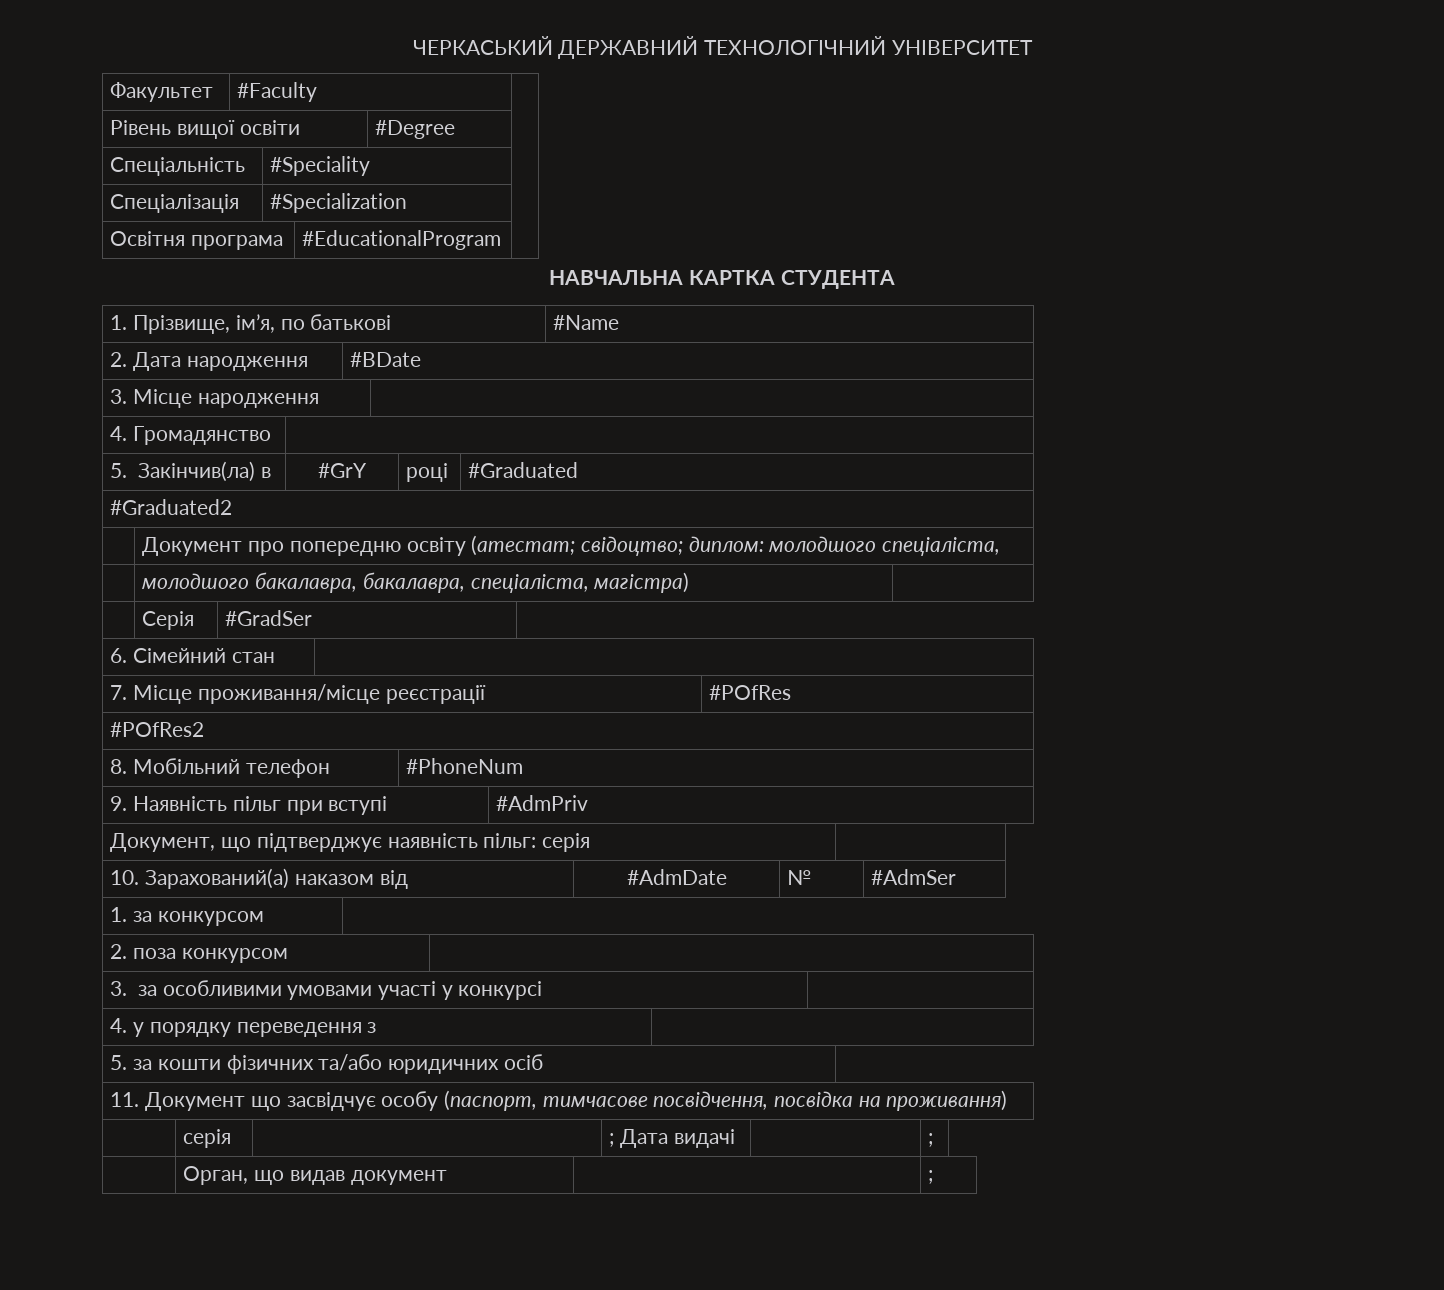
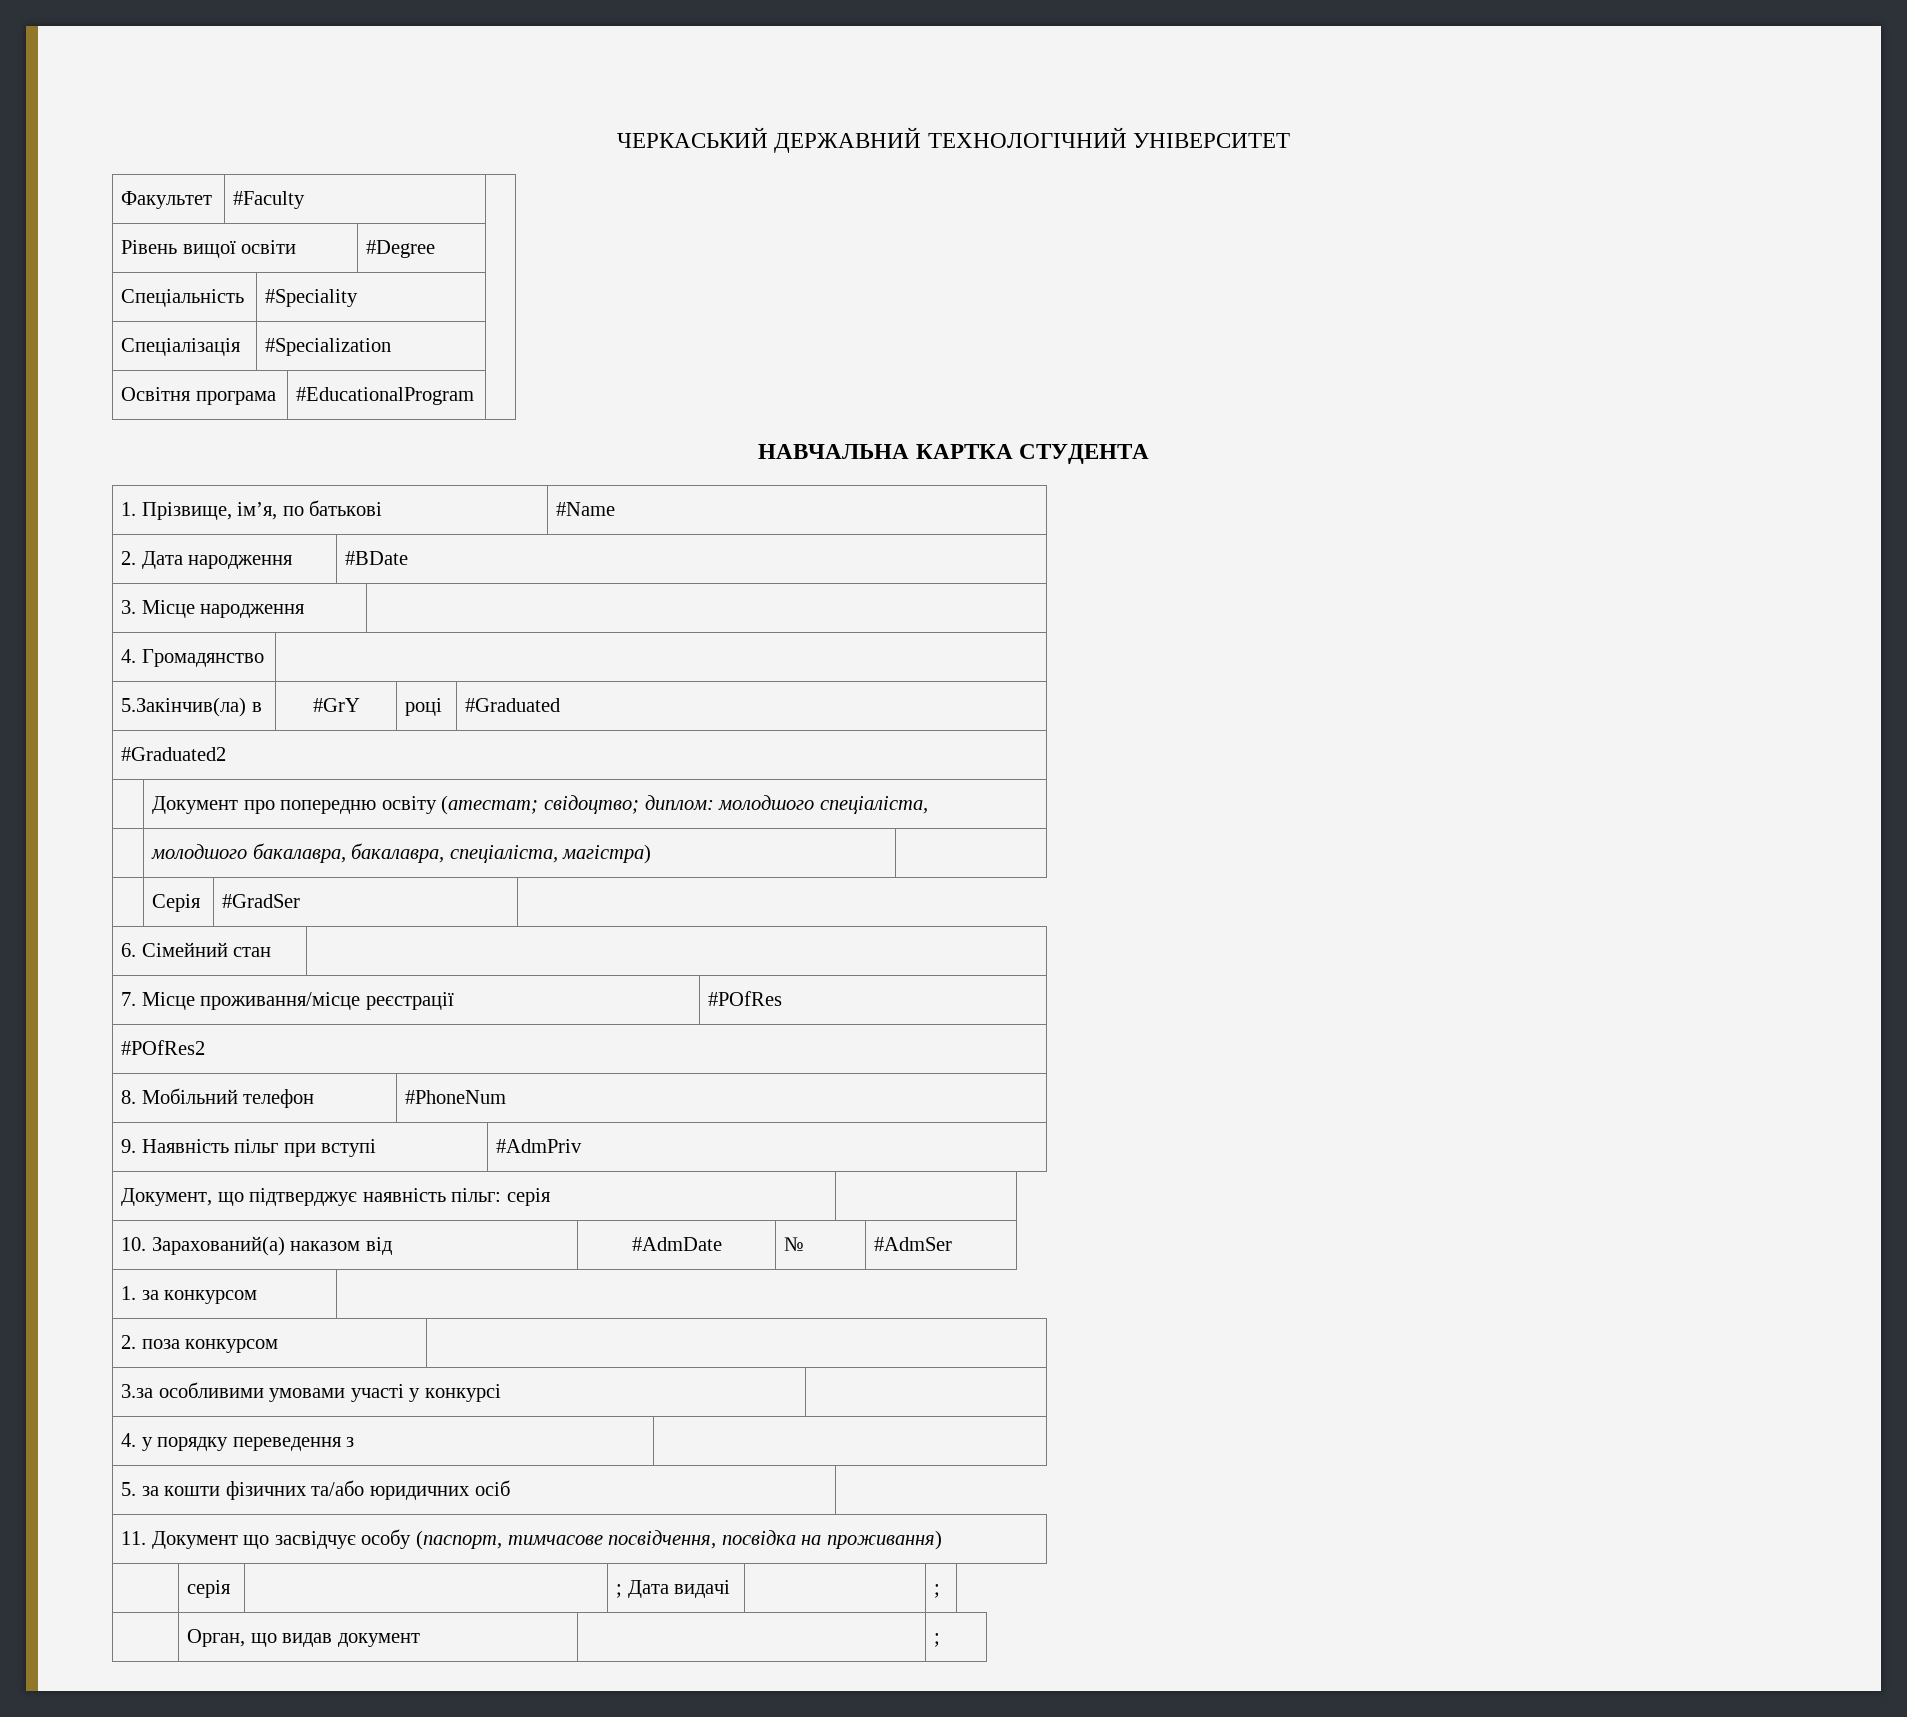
- 5. Закінчив(ла) в | #GrY | році | #Graduated
+ 5.Закінчив(ла) в | #GrY | році | #Graduated
- 3. за особливими умовами участі у конкурсі |
+ 3.за особливими умовами участі у конкурсі |

